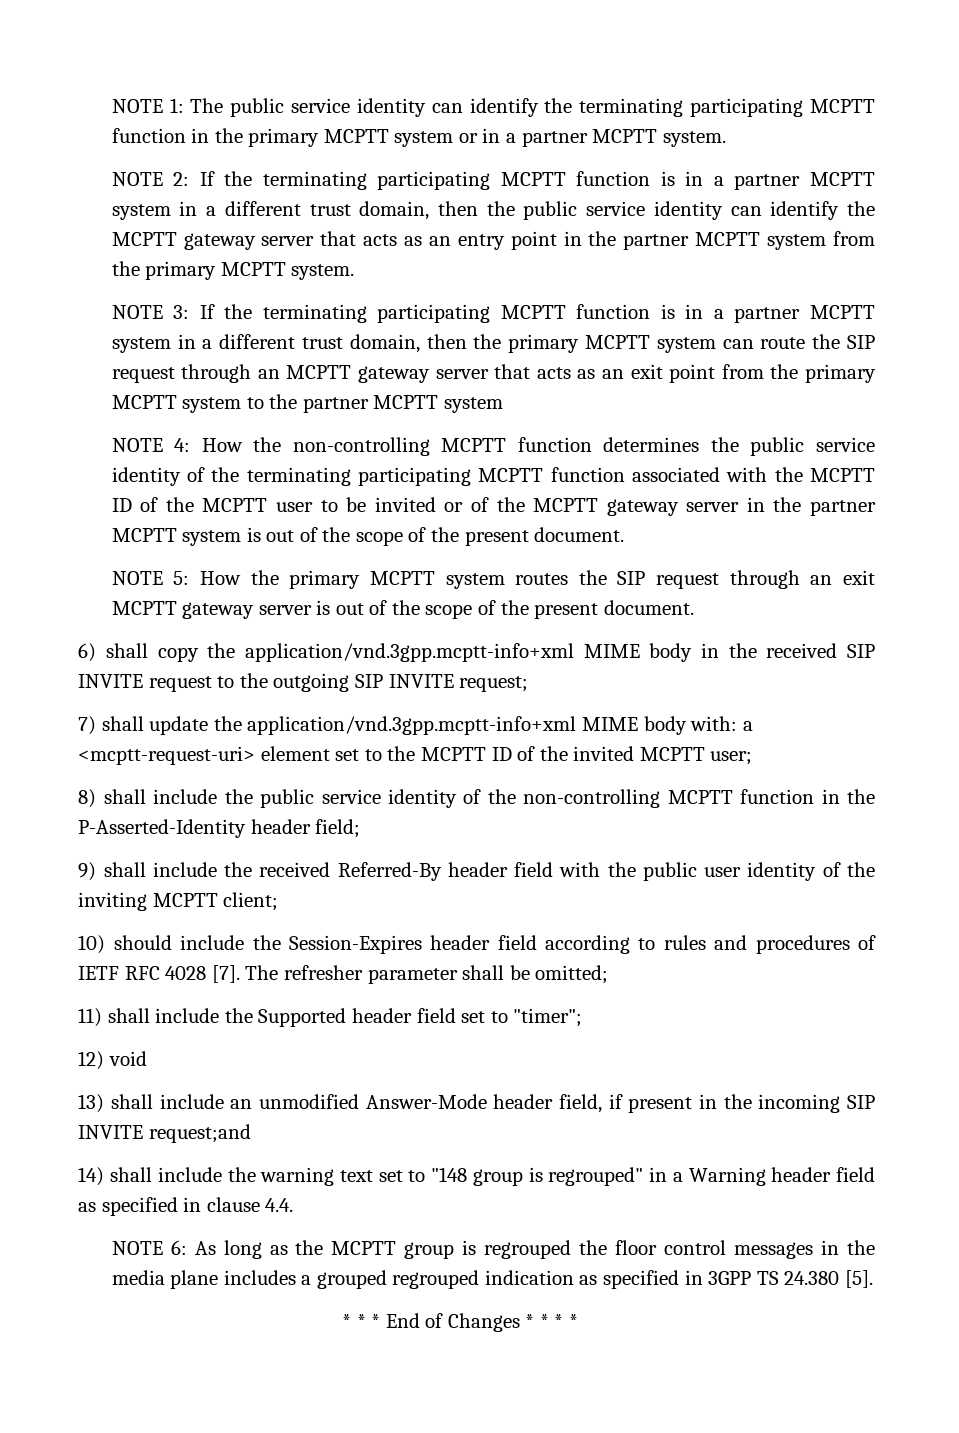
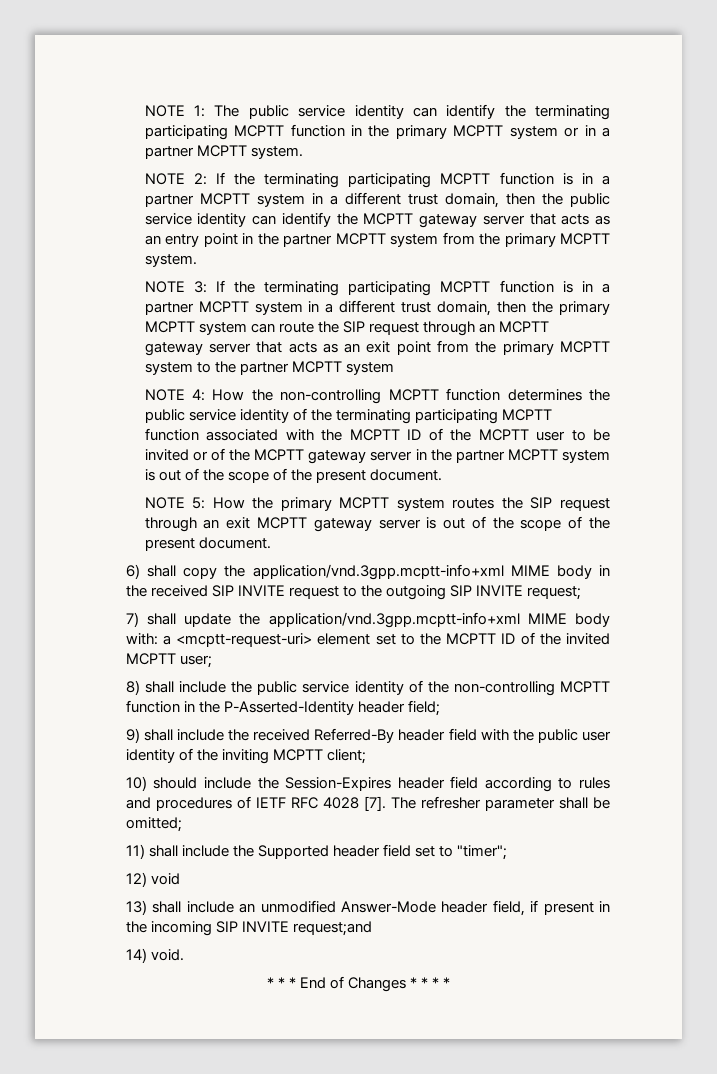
- 14) shall include the warning text set to "148 group is regrouped" in a Warning header field as specified in clause 4.4.
- NOTE 6: As long as the MCPTT group is regrouped the floor control messages in the media plane includes a grouped regrouped indication as specified in 3GPP TS 24.380 [5].
+ 14) void.

